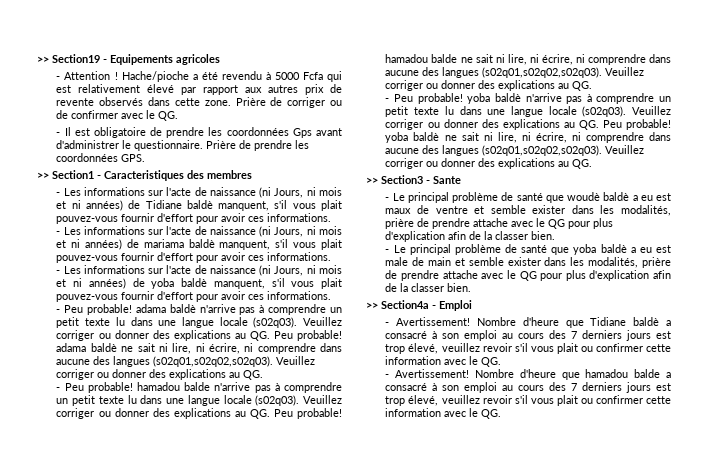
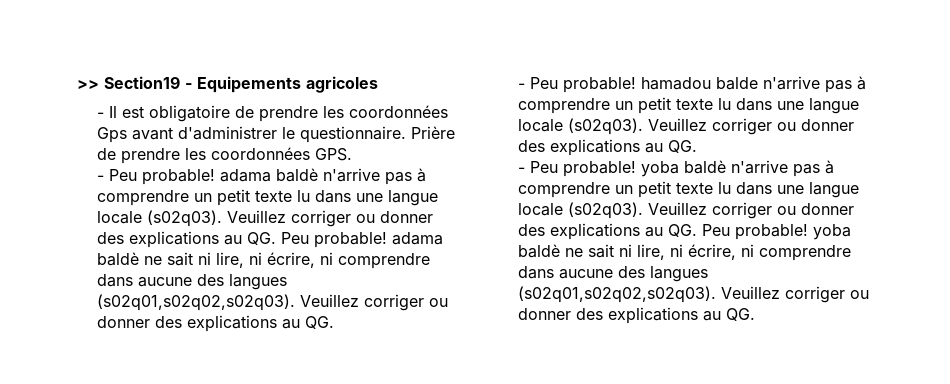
- - Attention ! Hache/pioche a été revendu à 5000 Fcfa qui est relativement élevé par rapport aux autres prix de revente observés dans cette zone. Prière de corriger ou de confirmer avec le QG.
- >> Section1 - Caracteristiques des membres
- - Les informations sur l'acte de naissance (ni Jours, ni mois et ni années) de Tidiane baldè manquent, s'il vous plait pouvez-vous fournir d'effort pour avoir ces informations.
- - Les informations sur l'acte de naissance (ni Jours, ni mois et ni années) de mariama baldè manquent, s'il vous plait pouvez-vous fournir d'effort pour avoir ces informations.
- - Les informations sur l'acte de naissance (ni Jours, ni mois et ni années) de yoba baldè manquent, s'il vous plait pouvez-vous fournir d'effort pour avoir ces informations.
- - Peu probable! hamadou balde n'arrive pas à comprendre un petit texte lu dans une langue locale (s02q03). Veuillez corriger ou donner des explications au QG. Peu probable! hamadou balde ne sait ni lire, ni écrire, ni comprendre dans aucune des langues (s02q01,s02q02,s02q03). Veuillez corriger ou donner des explications au QG.
+ - Peu probable! hamadou balde n'arrive pas à comprendre un petit texte lu dans une langue locale (s02q03). Veuillez corriger ou donner des explications au QG.
- >> Section3 - Sante
- - Le principal problème de santé que woudè baldè a eu est maux de ventre et semble exister dans les modalités, prière de prendre attache avec le QG pour plus d'explication afin de la classer bien.
- - Le principal problème de santé que yoba baldè a eu est male de main et semble exister dans les modalités, prière de prendre attache avec le QG pour plus d'explication afin de la classer bien.
- >> Section4a - Emploi
- - Avertissement! Nombre d'heure que Tidiane baldè a consacré à son emploi au cours des 7 derniers jours est trop élevé, veuillez revoir s'il vous plait ou confirmer cette information avec le QG.
- - Avertissement! Nombre d'heure que hamadou balde a consacré à son emploi au cours des 7 derniers jours est trop élevé, veuillez revoir s'il vous plait ou confirmer cette information avec le QG.

